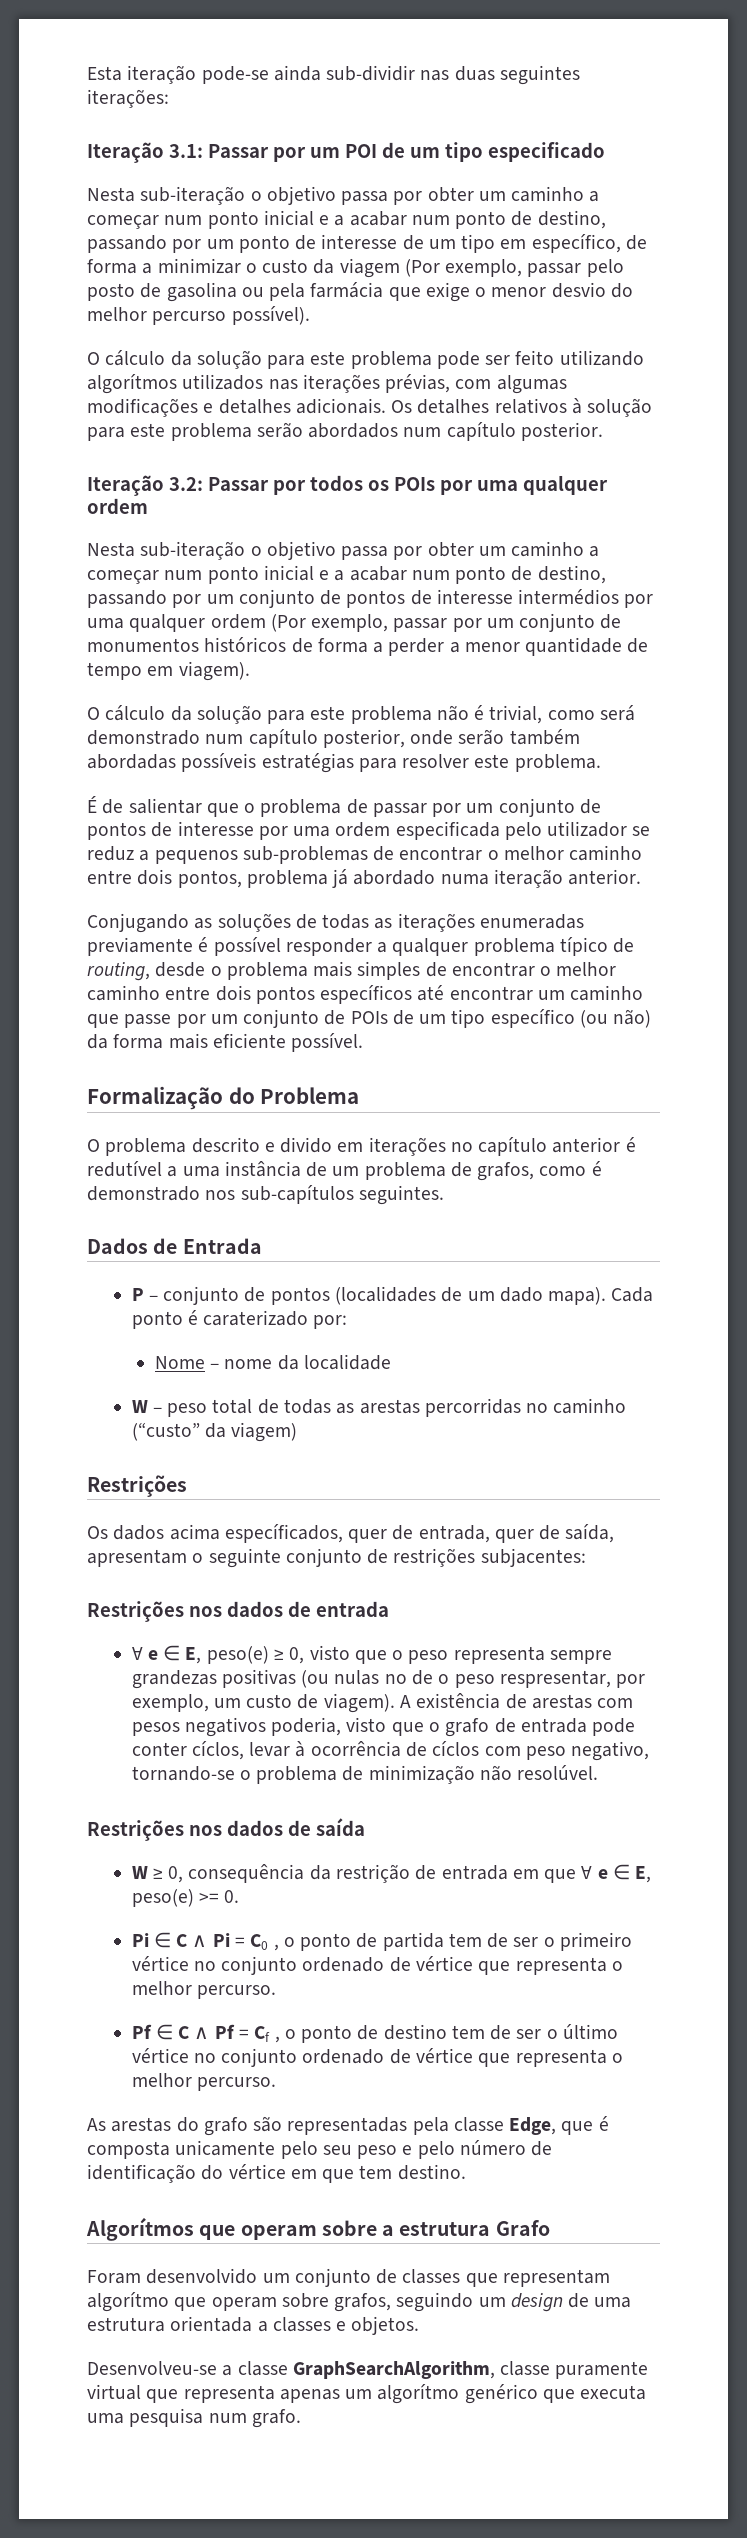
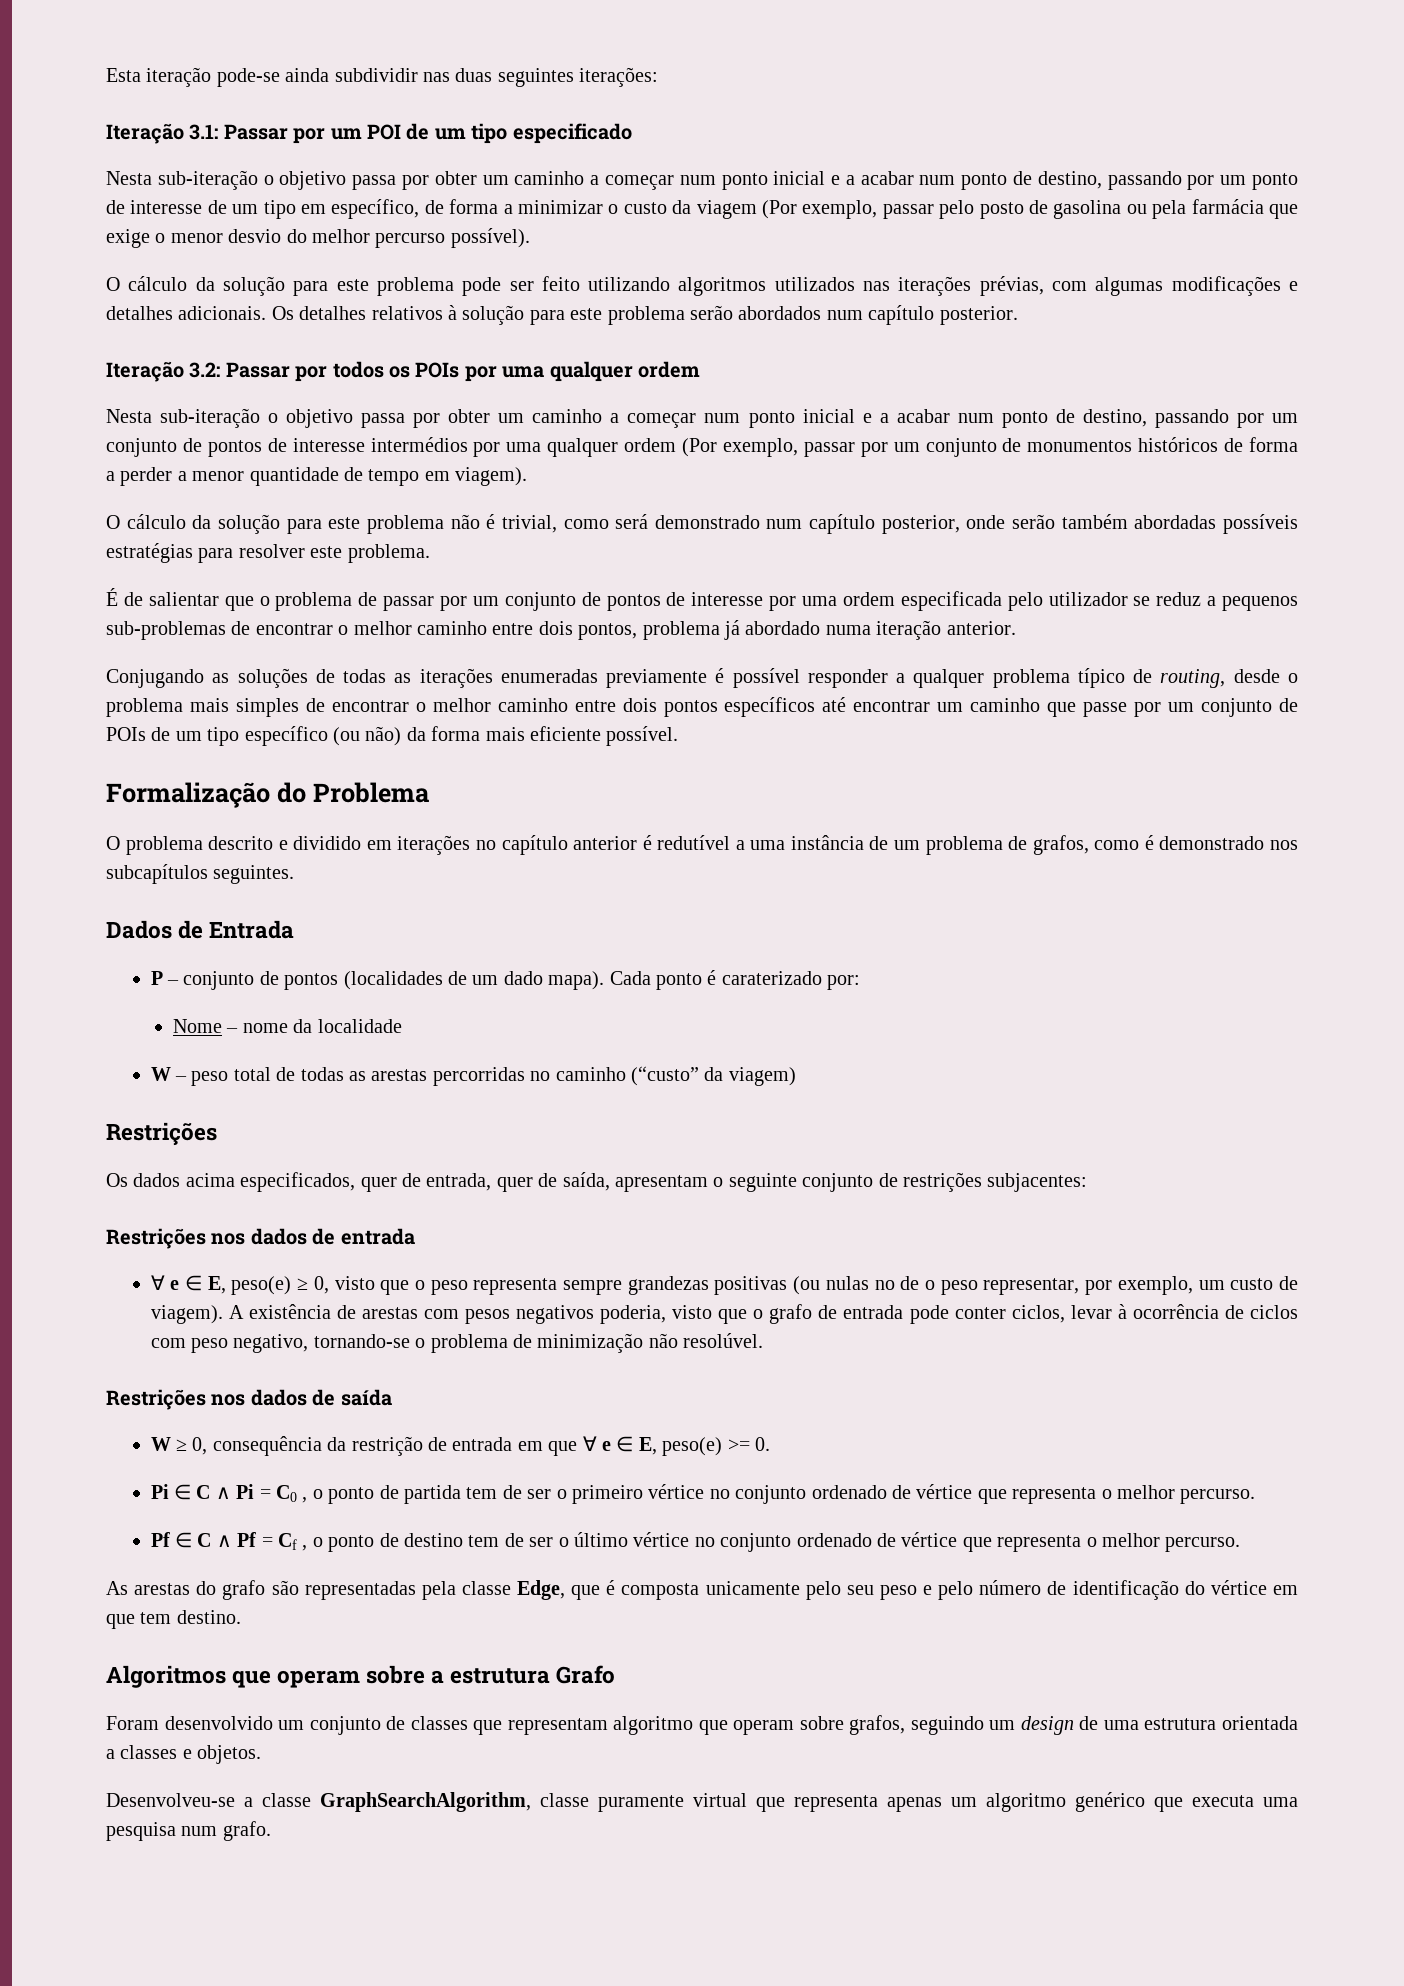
- Esta iteração pode-se ainda sub-dividir nas duas seguintes iterações:
+ Esta iteração pode-se ainda subdividir nas duas seguintes iterações:
- O cálculo da solução para este problema pode ser feito utilizando algorítmos utilizados nas iterações prévias, com algumas modificações e detalhes adicionais.
+ O cálculo da solução para este problema pode ser feito utilizando algoritmos utilizados nas iterações prévias, com algumas modificações e detalhes adicionais.
- O problema descrito e divido em iterações no capítulo anterior é redutível a uma instância de um problema de grafos, como é demonstrado nos sub-capítulos seguintes.
+ O problema descrito e dividido em iterações no capítulo anterior é redutível a uma instância de um problema de grafos, como é demonstrado nos subcapítulos seguintes.
- Os dados acima específicados, quer de entrada, quer de saída, apresentam o seguinte conjunto de restrições subjacentes:
+ Os dados acima especificados, quer de entrada, quer de saída, apresentam o seguinte conjunto de restrições subjacentes:
- ∀ e ∈ E, peso(e) ≥ 0, visto que o peso representa sempre grandezas positivas (ou nulas no de o peso respresentar, por exemplo, um custo de viagem).
+ ∀ e ∈ E, peso(e) ≥ 0, visto que o peso representa sempre grandezas positivas (ou nulas no de o peso representar, por exemplo, um custo de viagem).
- A existência de arestas com pesos negativos poderia, visto que o grafo de entrada pode conter cíclos, levar à ocorrência de cíclos com peso negativo, tornando-se o problema de minimização não resolúvel.
+ A existência de arestas com pesos negativos poderia, visto que o grafo de entrada pode conter ciclos, levar à ocorrência de ciclos com peso negativo, tornando-se o problema de minimização não resolúvel.
- Algorítmos que operam sobre a estrutura Grafo
+ Algoritmos que operam sobre a estrutura Grafo
- Foram desenvolvido um conjunto de classes que representam algorítmo que operam sobre grafos, seguindo um design de uma estrutura orientada a classes e objetos.
+ Foram desenvolvido um conjunto de classes que representam algoritmo que operam sobre grafos, seguindo um design de uma estrutura orientada a classes e objetos.
- Desenvolveu-se a classe GraphSearchAlgorithm, classe puramente virtual que representa apenas um algorítmo genérico que executa uma pesquisa num grafo.
+ Desenvolveu-se a classe GraphSearchAlgorithm, classe puramente virtual que representa apenas um algoritmo genérico que executa uma pesquisa num grafo.

